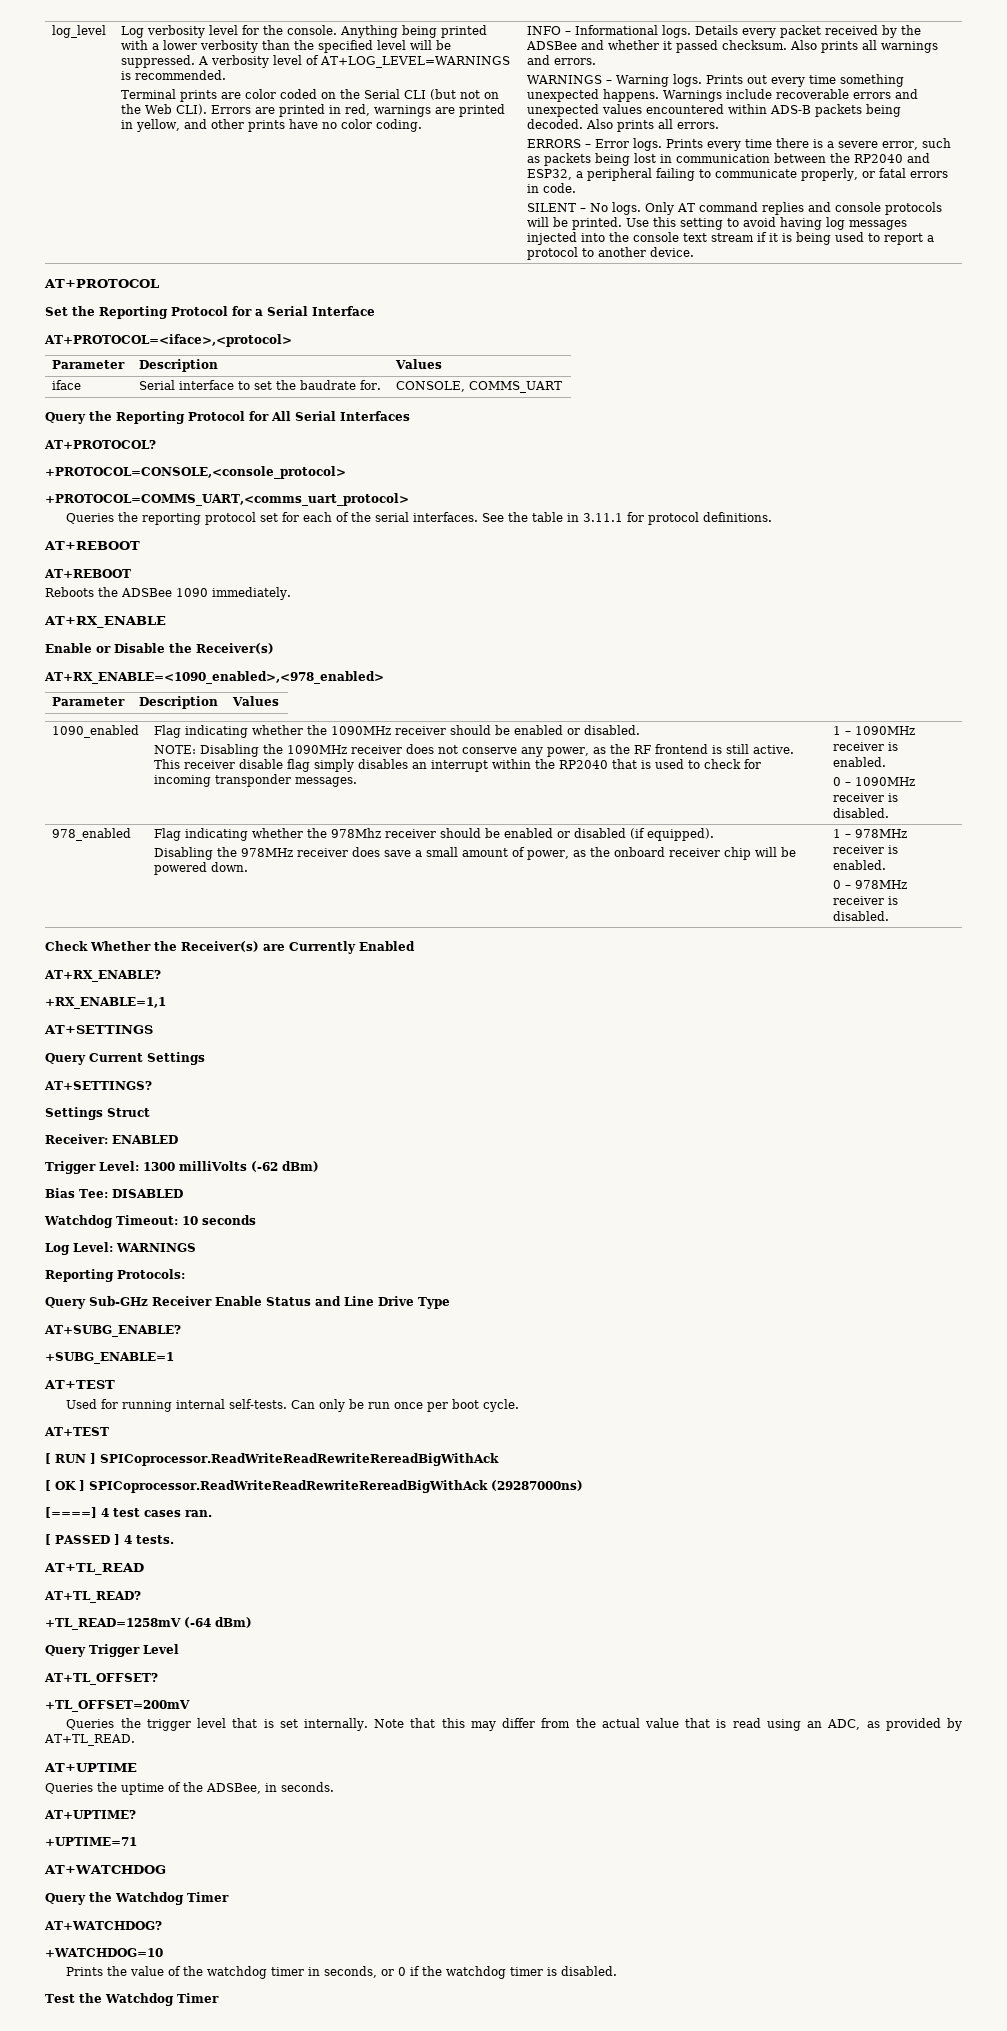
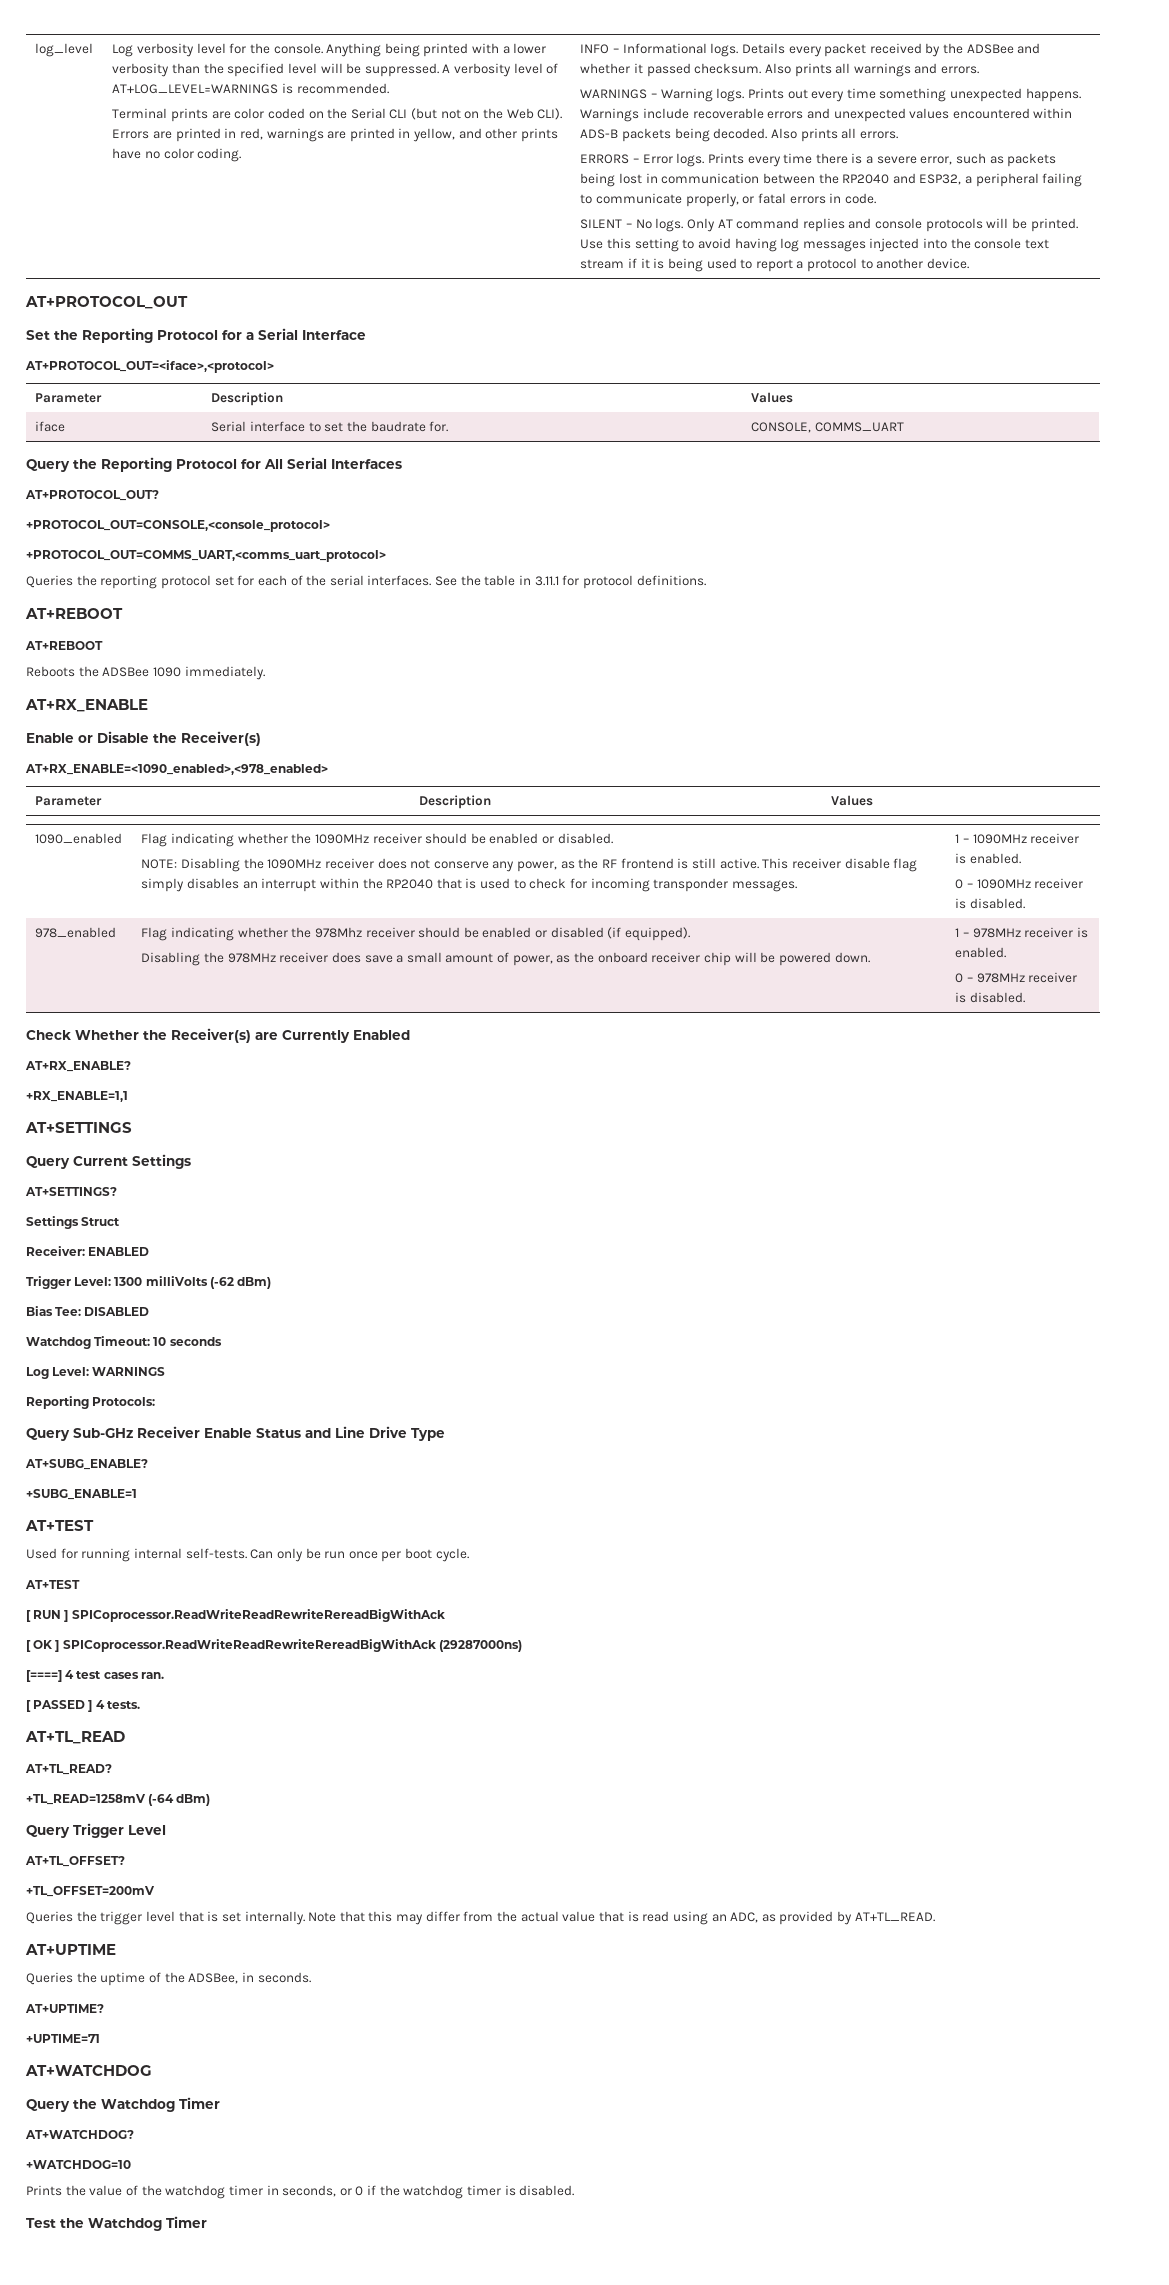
- AT+PROTOCOL
+ AT+PROTOCOL_OUT
- AT+PROTOCOL=<iface>,<protocol>
+ AT+PROTOCOL_OUT=<iface>,<protocol>
- AT+PROTOCOL?
- +PROTOCOL=CONSOLE,<console_protocol>
- +PROTOCOL=COMMS_UART,<comms_uart_protocol>
+ AT+PROTOCOL_OUT?
+ +PROTOCOL_OUT=CONSOLE,<console_protocol>
+ +PROTOCOL_OUT=COMMS_UART,<comms_uart_protocol>

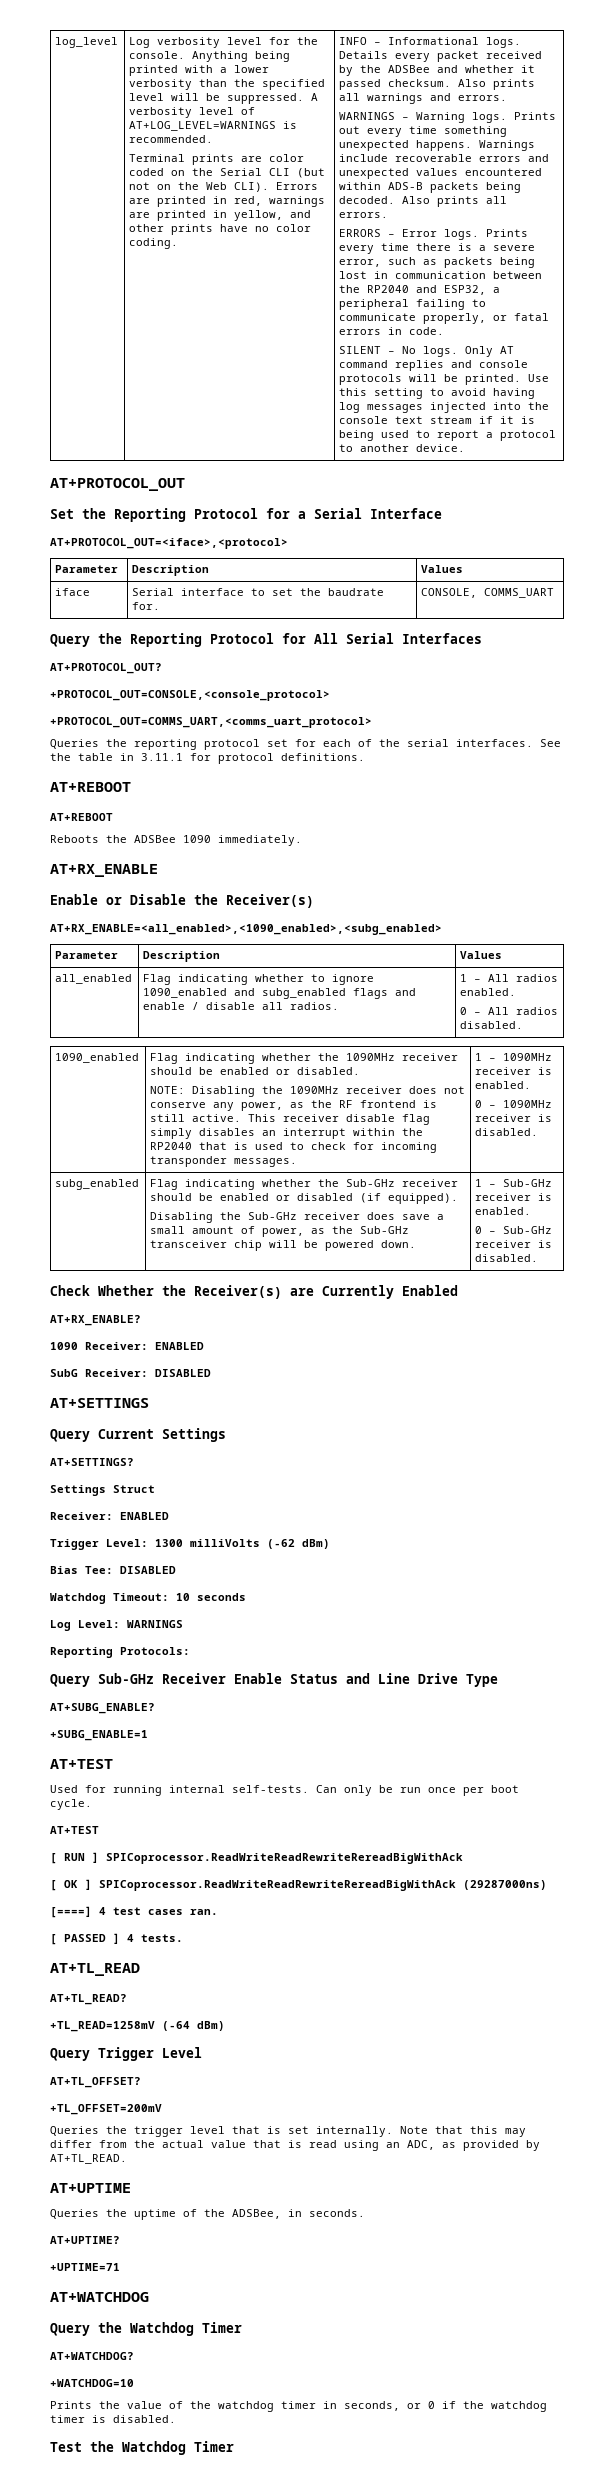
- AT+RX_ENABLE=<1090_enabled>,<978_enabled>
+ AT+RX_ENABLE=<all_enabled>,<1090_enabled>,<subg_enabled>
  Parameter | Description | Values
+ all_enabled | Flag indicating whether to ignore 1090_enabled and subg_enabled flags and enable / disable all radios. | 1 – All radios enabled.
+ 0 – All radios disabled.
- 978_enabled | Flag indicating whether the 978Mhz receiver should be enabled or disabled (if equipped).
+ subg_enabled | Flag indicating whether the Sub-GHz receiver should be enabled or disabled (if equipped).
- Disabling the 978MHz receiver does save a small amount of power, as the onboard receiver chip will be powered down.
+ Disabling the Sub-GHz receiver does save a small amount of power, as the Sub-GHz transceiver chip will be powered down.
- 1 – 978MHz receiver is enabled.
- 0 – 978MHz receiver is disabled.
+ 1 – Sub-GHz receiver is enabled.
+ 0 – Sub-GHz receiver is disabled.
- +RX_ENABLE=1,1
+ 1090 Receiver: ENABLED
+ SubG Receiver: DISABLED

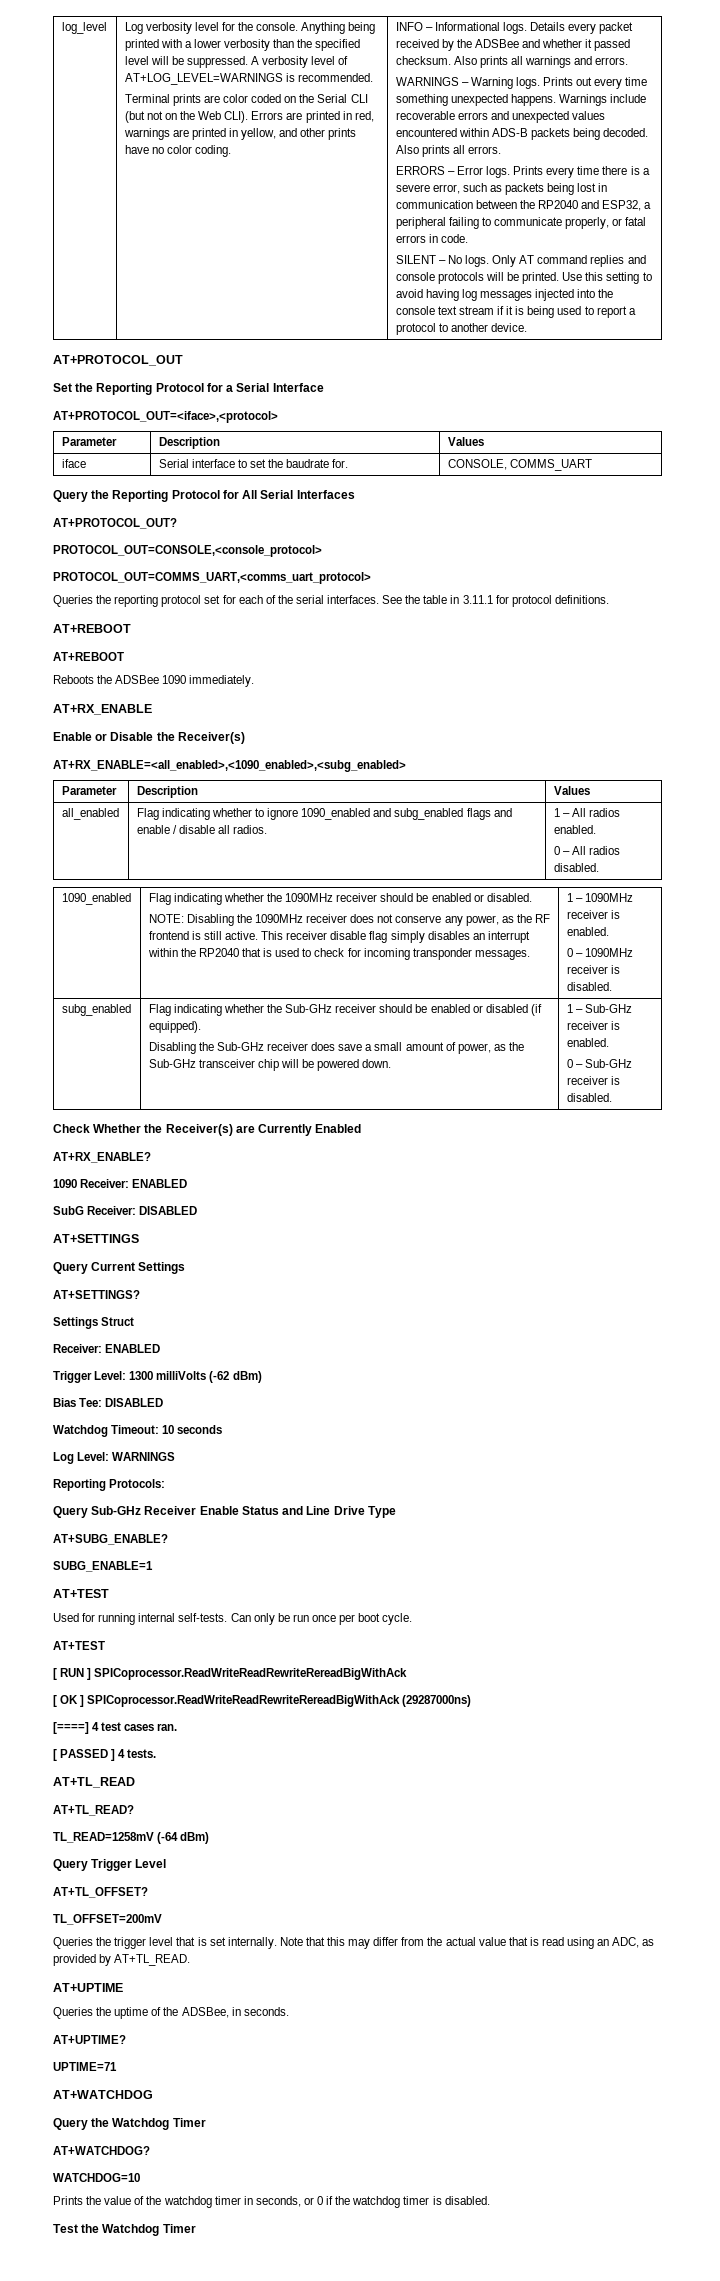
- +PROTOCOL_OUT=CONSOLE,<console_protocol>
- +PROTOCOL_OUT=COMMS_UART,<comms_uart_protocol>
+ PROTOCOL_OUT=CONSOLE,<console_protocol>
+ PROTOCOL_OUT=COMMS_UART,<comms_uart_protocol>
- +SUBG_ENABLE=1
+ SUBG_ENABLE=1
- +TL_READ=1258mV (-64 dBm)
+ TL_READ=1258mV (-64 dBm)
- +TL_OFFSET=200mV
+ TL_OFFSET=200mV
- +UPTIME=71
+ UPTIME=71
- +WATCHDOG=10
+ WATCHDOG=10

